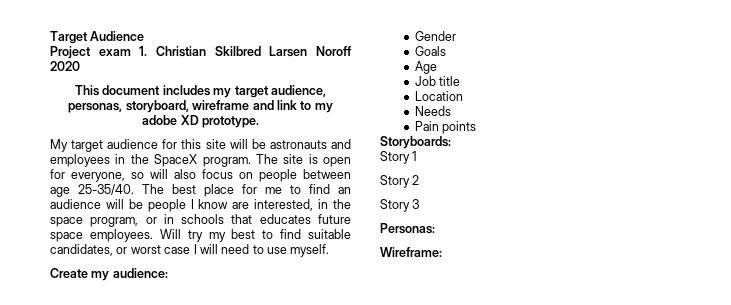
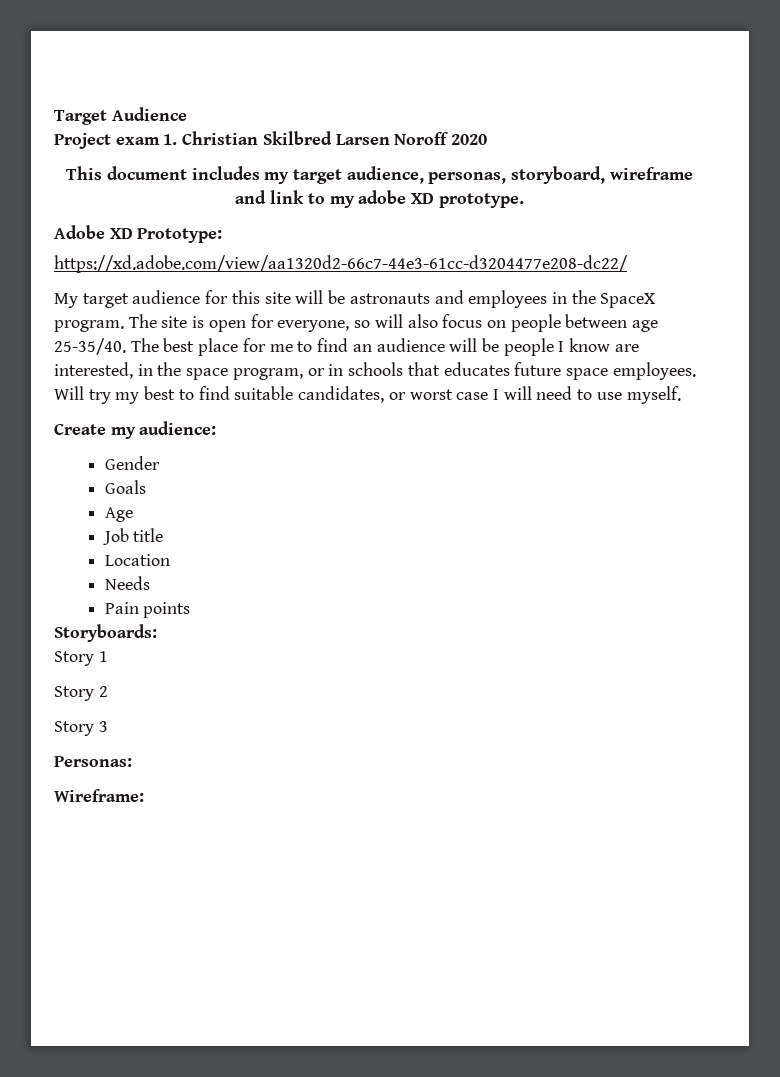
+ Adobe XD Prototype:
+ https://xd.adobe.com/view/aa1320d2-66c7-44e3-61cc-d3204477e208-dc22/

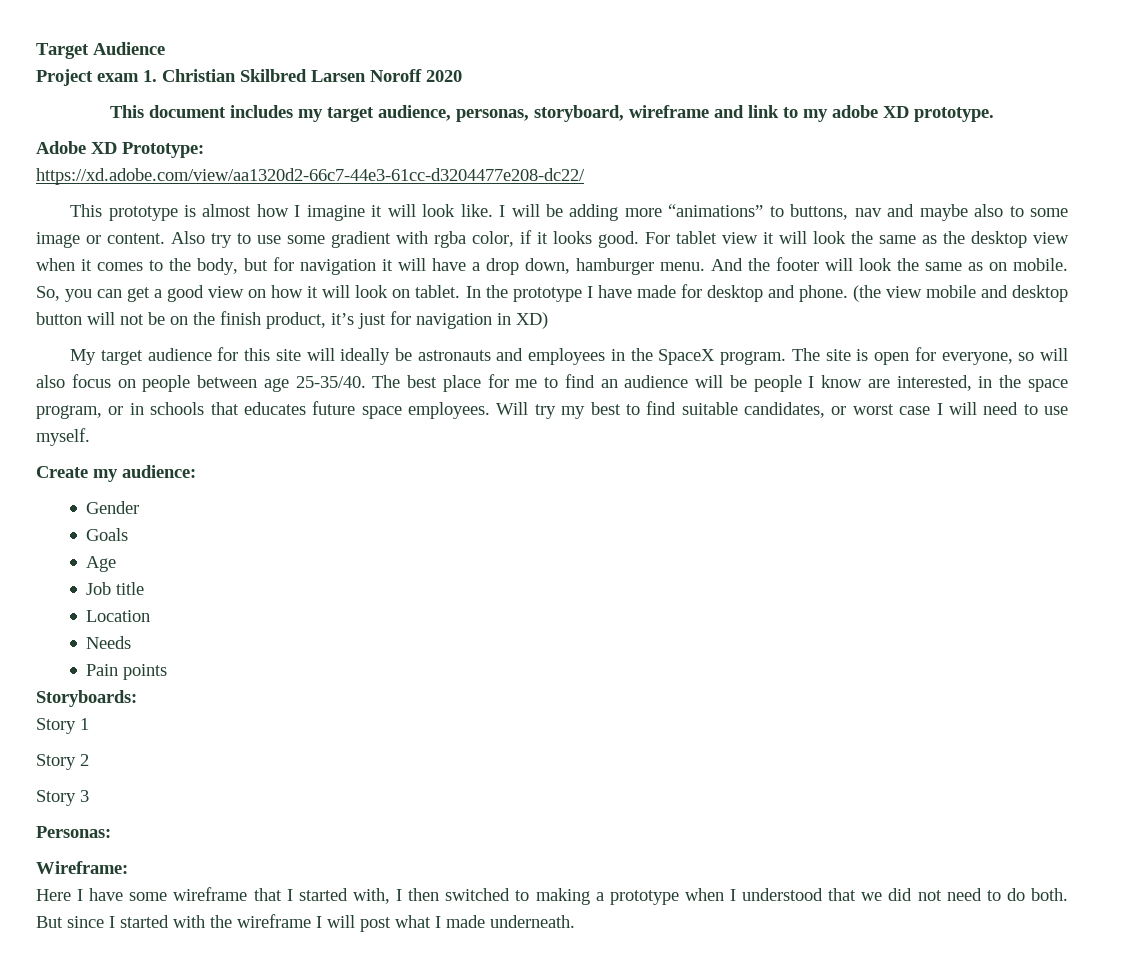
+ This prototype is almost how I imagine it will look like. I will be adding more “animations” to buttons, nav and maybe also to some image or content. Also try to use some gradient with rgba color, if it looks good. For tablet view it will look the same as the desktop view when it comes to the body, but for navigation it will have a drop down, hamburger menu. And the footer will look the same as on mobile. So, you can get a good view on how it will look on tablet. In the prototype I have made for desktop and phone. (the view mobile and desktop button will not be on the finish product, it’s just for navigation in XD)
- My target audience for this site will be astronauts and employees in the SpaceX program.
+ My target audience for this site will ideally be astronauts and employees in the SpaceX program.
+ Here I have some wireframe that I started with, I then switched to making a prototype when I understood that we did not need to do both. But since I started with the wireframe I will post what I made underneath.

